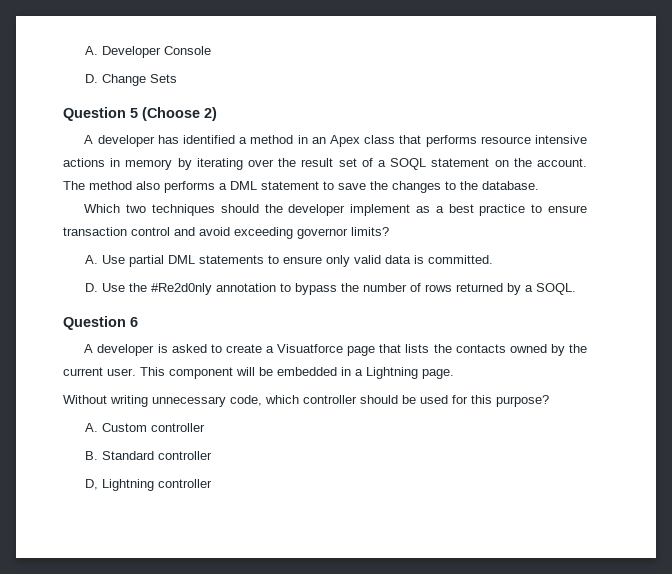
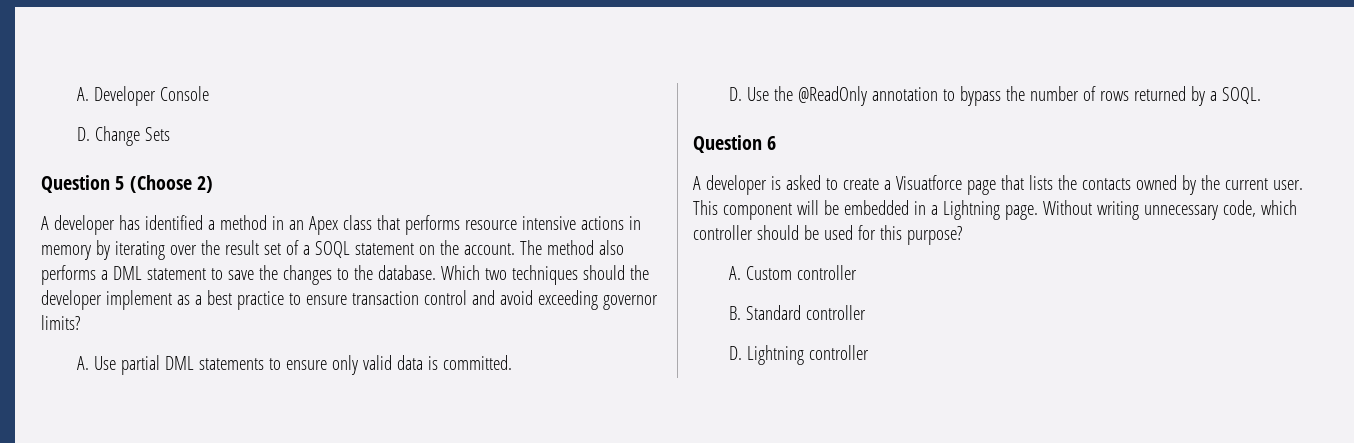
- The method also performs a DML statement to save the changes to the database.
- Which two techniques should the developer implement as a best practice to ensure transaction control and avoid exceeding governor limits?
+ The method also performs a DML statement to save the changes to the database. Which two techniques should the developer implement as a best practice to ensure transaction control and avoid exceeding governor limits?
- D. Use the #Re2d0nly annotation to bypass the number of rows returned by a SOQL.
+ D. Use the @ReadOnly annotation to bypass the number of rows returned by a SOQL.
- This component will be embedded in a Lightning page.
- Without writing unnecessary code, which controller should be used for this purpose?
+ This component will be embedded in a Lightning page. Without writing unnecessary code, which controller should be used for this purpose?
- D, Lightning controller
+ D. Lightning controller

